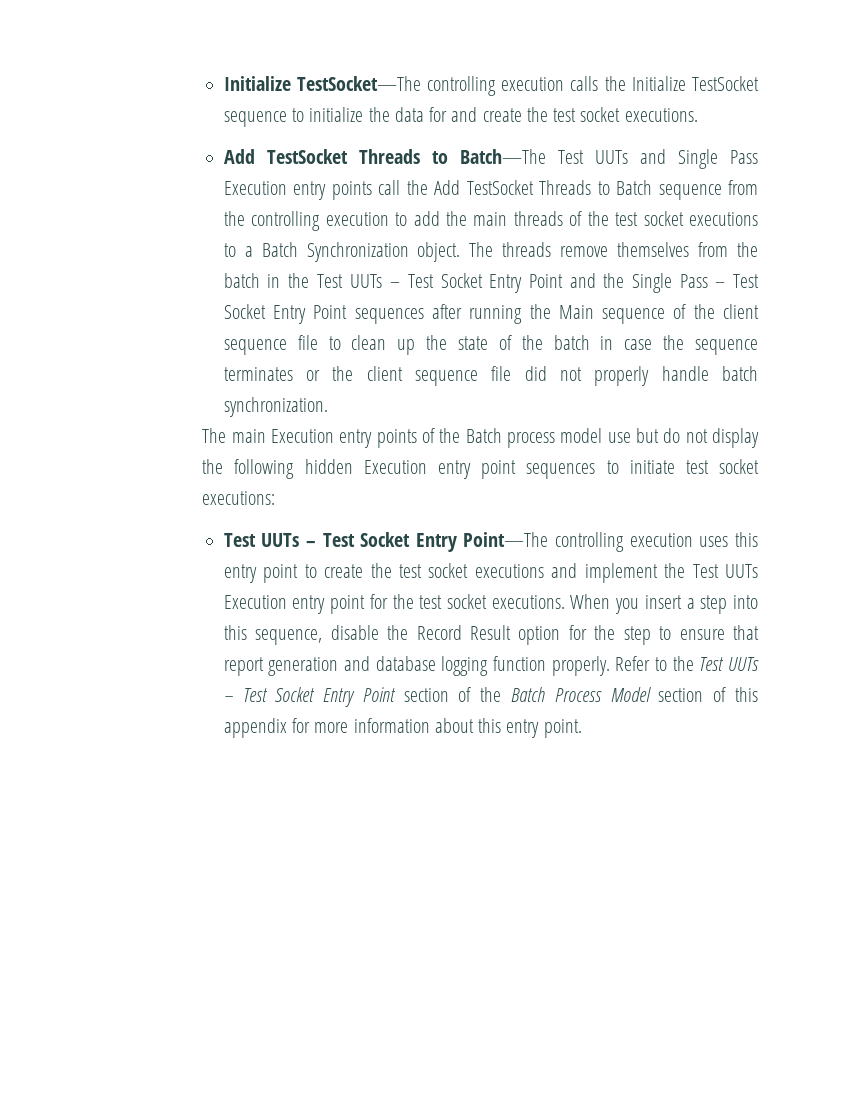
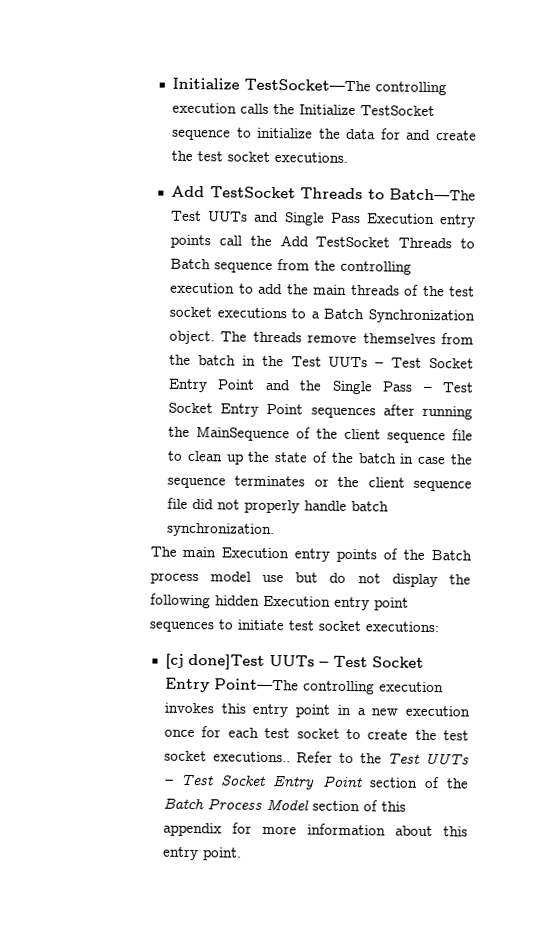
- The threads remove themselves from the batch in the Test UUTs – Test Socket Entry Point and the Single Pass – Test Socket Entry Point sequences after running the Main sequence of the client sequence file to clean up the state of the batch in case the sequence terminates or the client sequence file did not properly handle batch synchronization.
+ The threads remove themselves from the batch in the Test UUTs – Test Socket Entry Point and the Single Pass – Test Socket Entry Point sequences after running the MainSequence of the client sequence file to clean up the state of the batch in case the sequence terminates or the client sequence file did not properly handle batch synchronization.
- Test UUTs – Test Socket Entry Point—The controlling execution uses this entry point to create the test socket executions and implement the Test UUTs Execution entry point for the test socket executions. When you insert a step into this sequence, disable the Record Result option for the step to ensure that report generation and database logging function properly.
+ [cj done]Test UUTs – Test Socket Entry Point—The controlling execution invokes this entry point in a new execution once for each test socket to create the test socket executions..

